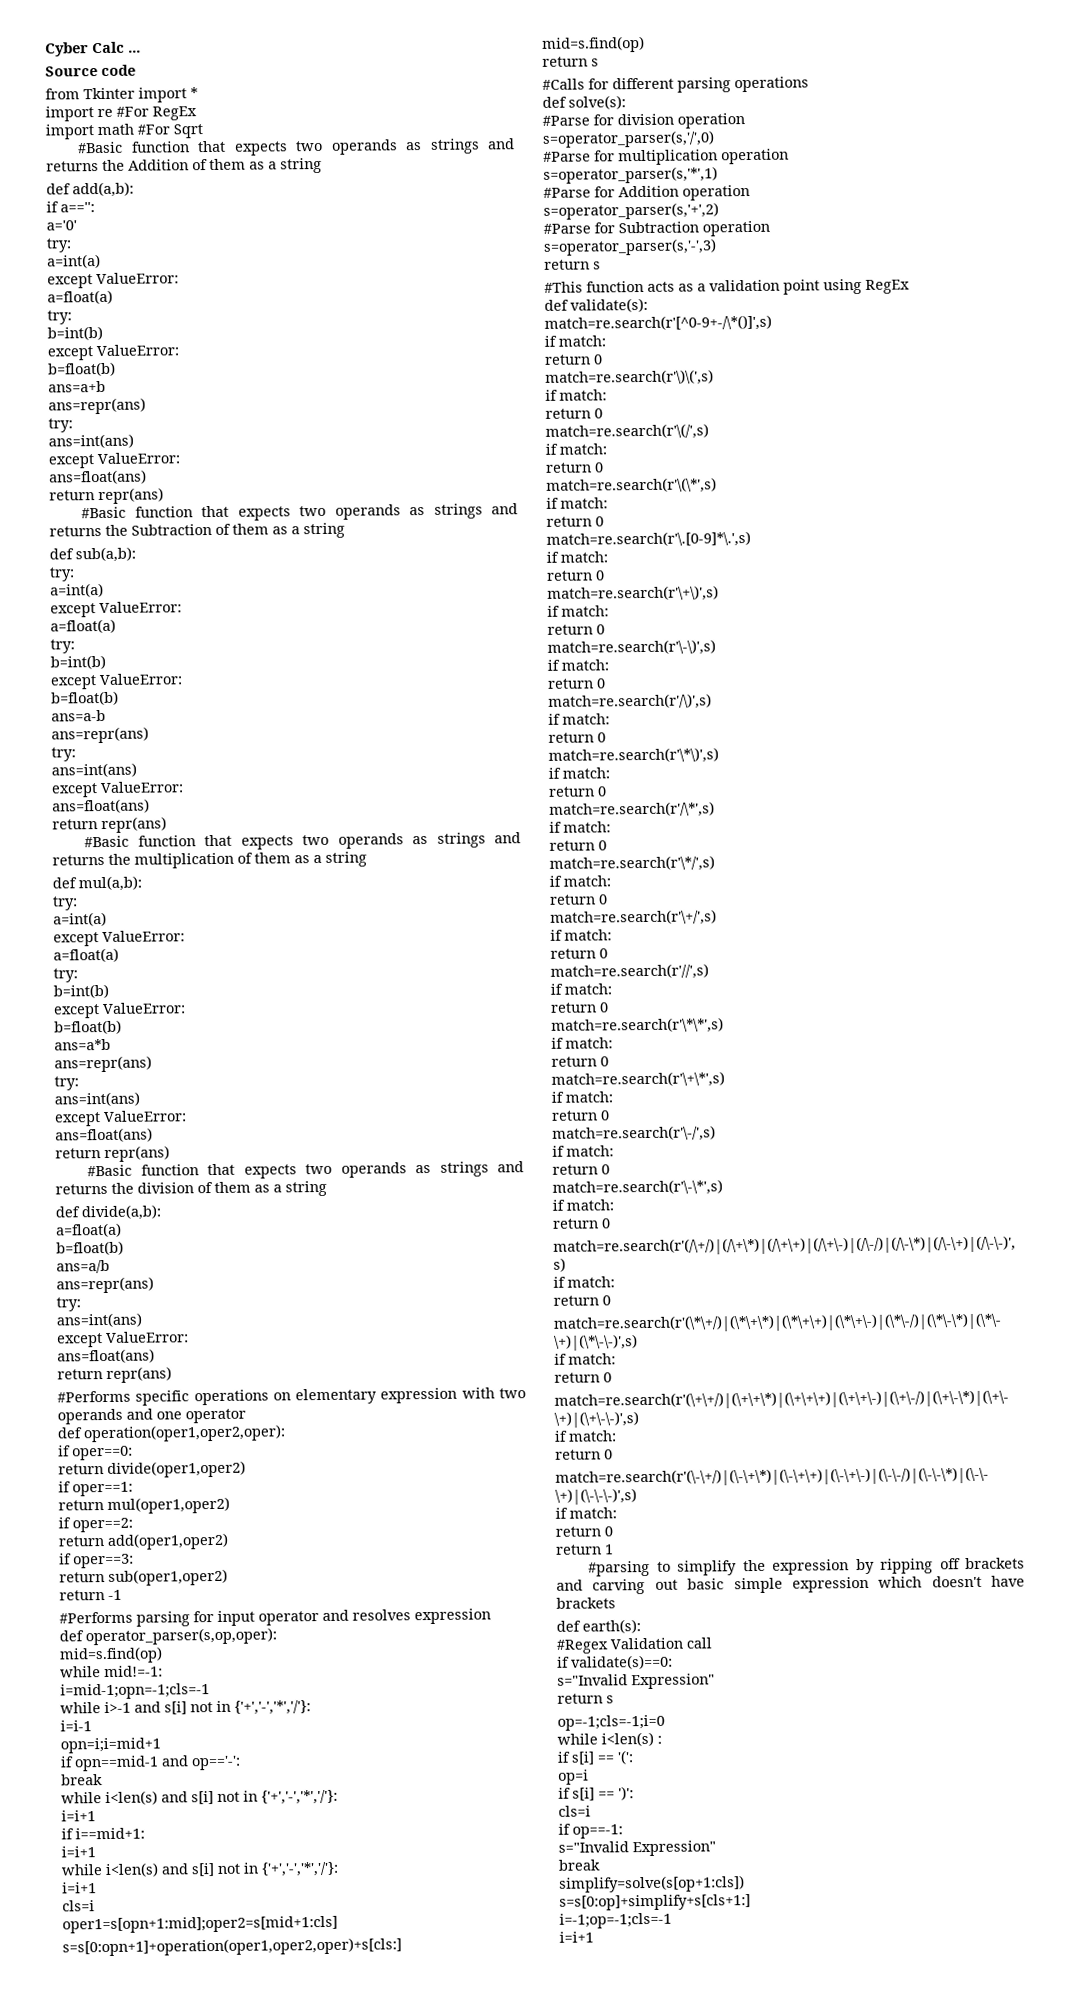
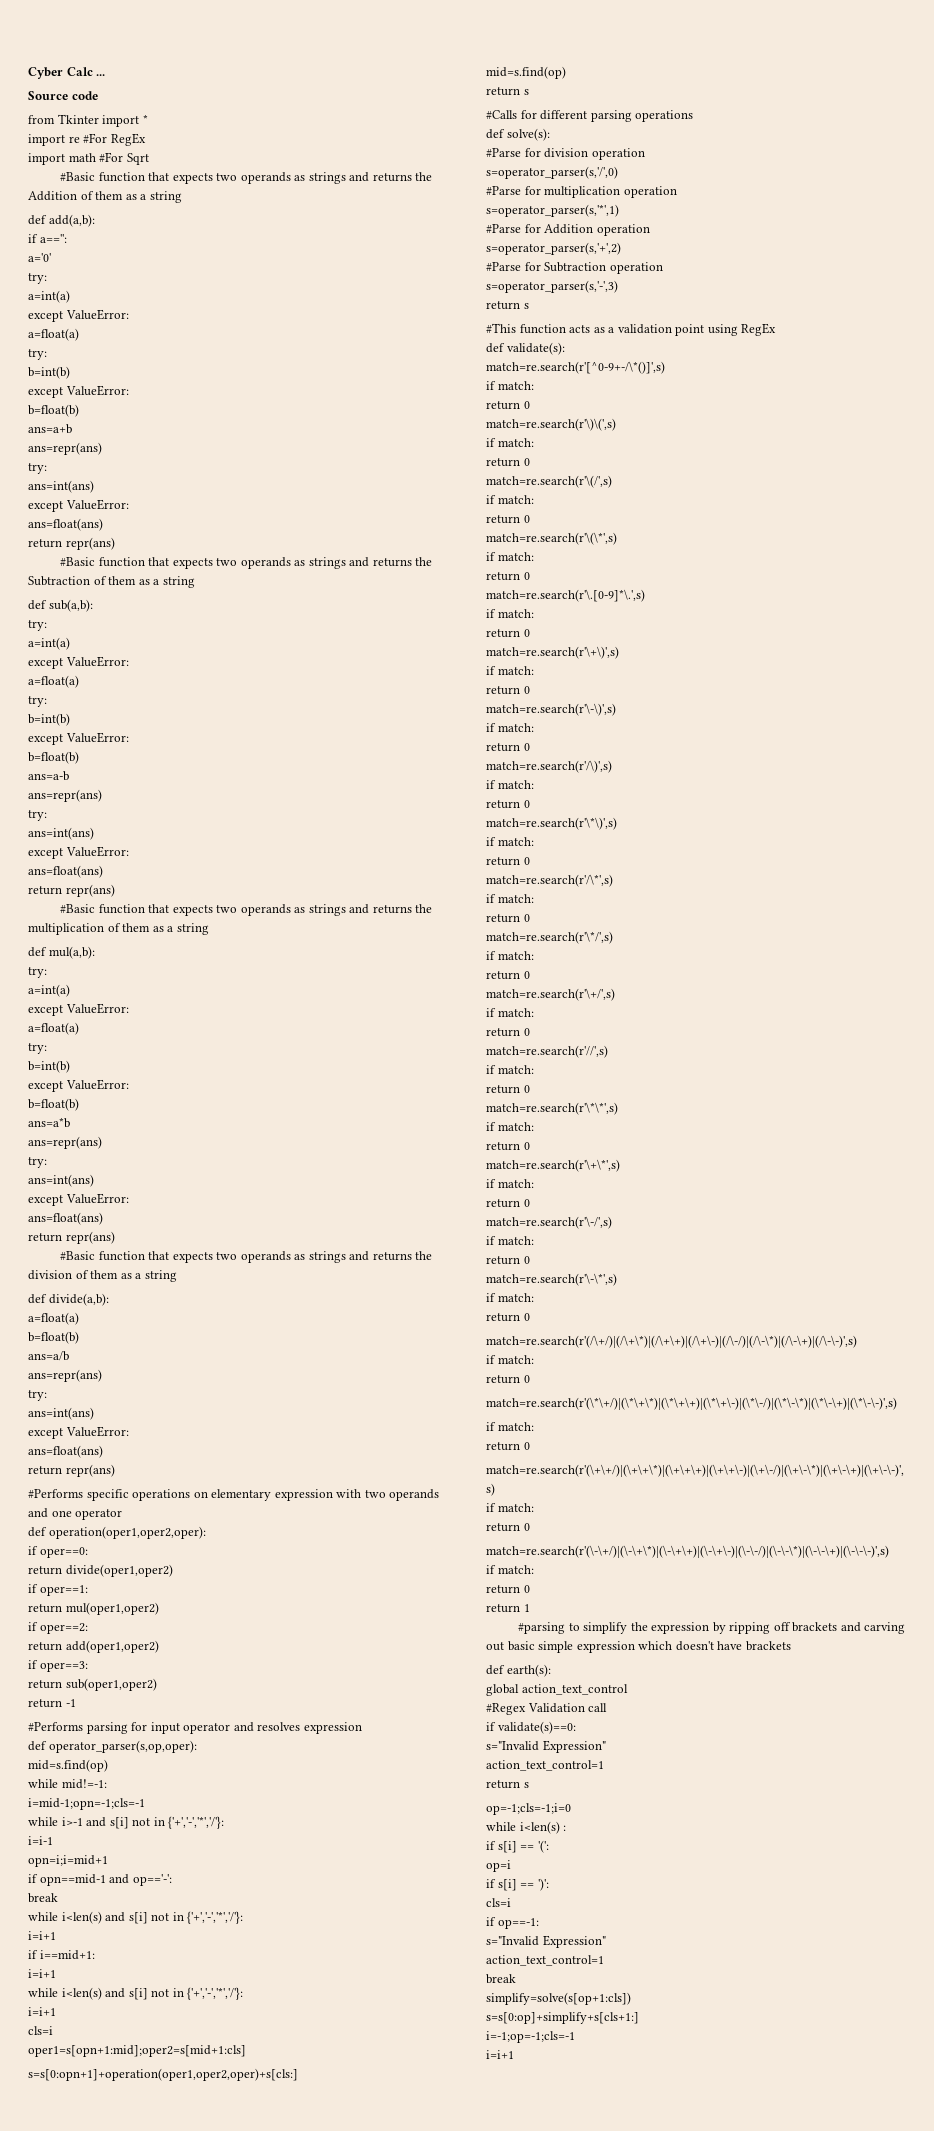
+ global action_text_control
  if validate(s)==0:
  s="Invalid Expression"
+ action_text_control=1
  if op==-1:
  s="Invalid Expression"
+ action_text_control=1

